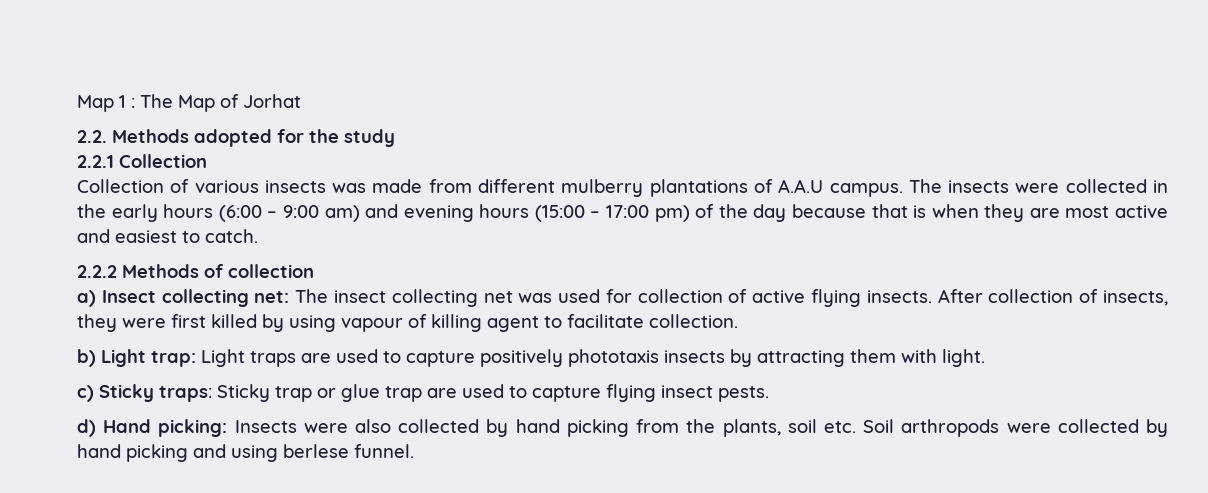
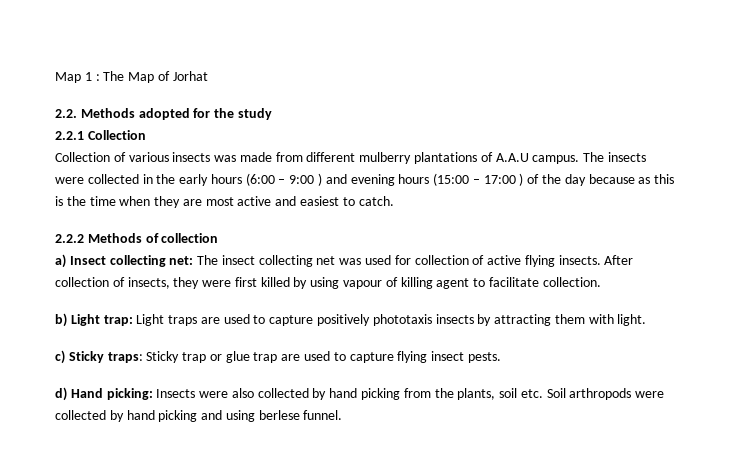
- The insects were collected in the early hours (6:00 – 9:00 am) and evening hours (15:00 – 17:00 pm) of the day because that is when they are most active and easiest to catch.
+ The insects were collected in the early hours (6:00 – 9:00 ) and evening hours (15:00 – 17:00 ) of the day because as this is the time when they are most active and easiest to catch.

